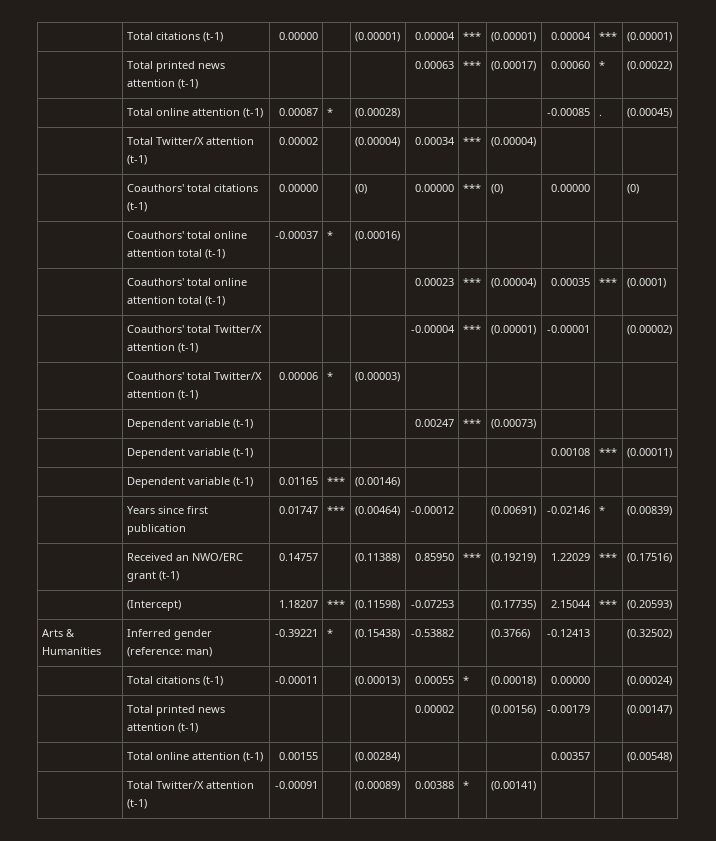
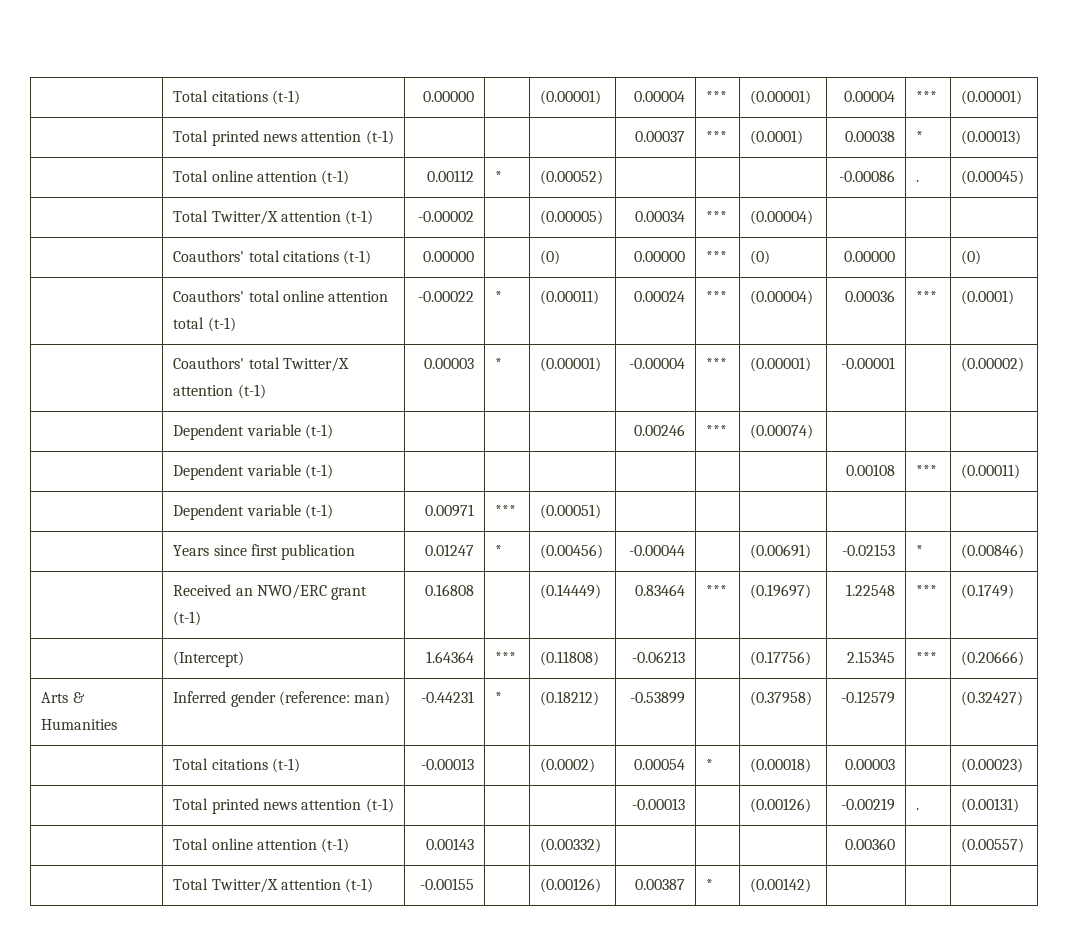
- | Total printed news attention (t-1) | | | | 0.00063 | *** | (0.00017) | 0.00060 | * | (0.00022)
- | Total online attention (t-1) | 0.00087 | * | (0.00028) | | | | -0.00085 | . | (0.00045)
+ | Total printed news attention (t-1) | | | | 0.00037 | *** | (0.0001) | 0.00038 | * | (0.00013)
+ | Total online attention (t-1) | 0.00112 | * | (0.00052) | | | | -0.00086 | . | (0.00045)
- | Total Twitter/X attention (t-1) | 0.00002 | | (0.00004) | 0.00034 | *** | (0.00004) | | |
+ | Total Twitter/X attention (t-1) | -0.00002 | | (0.00005) | 0.00034 | *** | (0.00004) | | |
- | Coauthors' total online attention total (t-1) | -0.00037 | * | (0.00016) | | | | | |
- | Coauthors' total online attention total (t-1) | | | | 0.00023 | *** | (0.00004) | 0.00035 | *** | (0.0001)
+ | Coauthors' total online attention total (t-1) | -0.00022 | * | (0.00011) | 0.00024 | *** | (0.00004) | 0.00036 | *** | (0.0001)
- | Coauthors' total Twitter/X attention (t-1) | | | | -0.00004 | *** | (0.00001) | -0.00001 | | (0.00002)
+ | Coauthors' total Twitter/X attention (t-1) | 0.00003 | * | (0.00001) | -0.00004 | *** | (0.00001) | -0.00001 | | (0.00002)
- | Coauthors' total Twitter/X attention (t-1) | 0.00006 | * | (0.00003) | | | | | |
- | Dependent variable (t-1) | | | | 0.00247 | *** | (0.00073) | | |
+ | Dependent variable (t-1) | | | | 0.00246 | *** | (0.00074) | | |
- | Dependent variable (t-1) | 0.01165 | *** | (0.00146) | | | | | |
+ | Dependent variable (t-1) | 0.00971 | *** | (0.00051) | | | | | |
- | Years since first publication | 0.01747 | *** | (0.00464) | -0.00012 | | (0.00691) | -0.02146 | * | (0.00839)
+ | Years since first publication | 0.01247 | * | (0.00456) | -0.00044 | | (0.00691) | -0.02153 | * | (0.00846)
- | Received an NWO/ERC grant (t-1) | 0.14757 | | (0.11388) | 0.85950 | *** | (0.19219) | 1.22029 | *** | (0.17516)
+ | Received an NWO/ERC grant (t-1) | 0.16808 | | (0.14449) | 0.83464 | *** | (0.19697) | 1.22548 | *** | (0.1749)
- | (Intercept) | 1.18207 | *** | (0.11598) | -0.07253 | | (0.17735) | 2.15044 | *** | (0.20593)
+ | (Intercept) | 1.64364 | *** | (0.11808) | -0.06213 | | (0.17756) | 2.15345 | *** | (0.20666)
- Arts & Humanities | Inferred gender (reference: man) | -0.39221 | * | (0.15438) | -0.53882 | | (0.3766) | -0.12413 | | (0.32502)
- | Total citations (t-1) | -0.00011 | | (0.00013) | 0.00055 | * | (0.00018) | 0.00000 | | (0.00024)
- | Total printed news attention (t-1) | | | | 0.00002 | | (0.00156) | -0.00179 | | (0.00147)
- | Total online attention (t-1) | 0.00155 | | (0.00284) | | | | 0.00357 | | (0.00548)
- | Total Twitter/X attention (t-1) | -0.00091 | | (0.00089) | 0.00388 | * | (0.00141) | | |
+ Arts & Humanities | Inferred gender (reference: man) | -0.44231 | * | (0.18212) | -0.53899 | | (0.37958) | -0.12579 | | (0.32427)
+ | Total citations (t-1) | -0.00013 | | (0.0002) | 0.00054 | * | (0.00018) | 0.00003 | | (0.00023)
+ | Total printed news attention (t-1) | | | | -0.00013 | | (0.00126) | -0.00219 | . | (0.00131)
+ | Total online attention (t-1) | 0.00143 | | (0.00332) | | | | 0.00360 | | (0.00557)
+ | Total Twitter/X attention (t-1) | -0.00155 | | (0.00126) | 0.00387 | * | (0.00142) | | |

